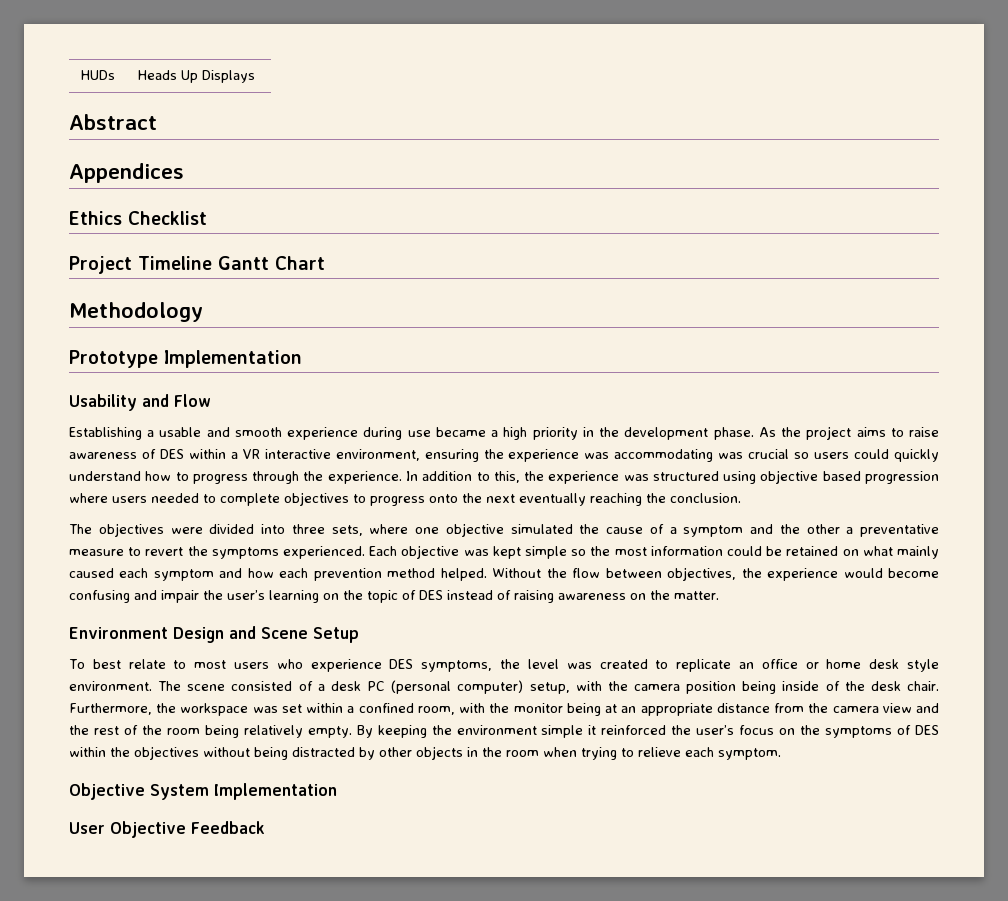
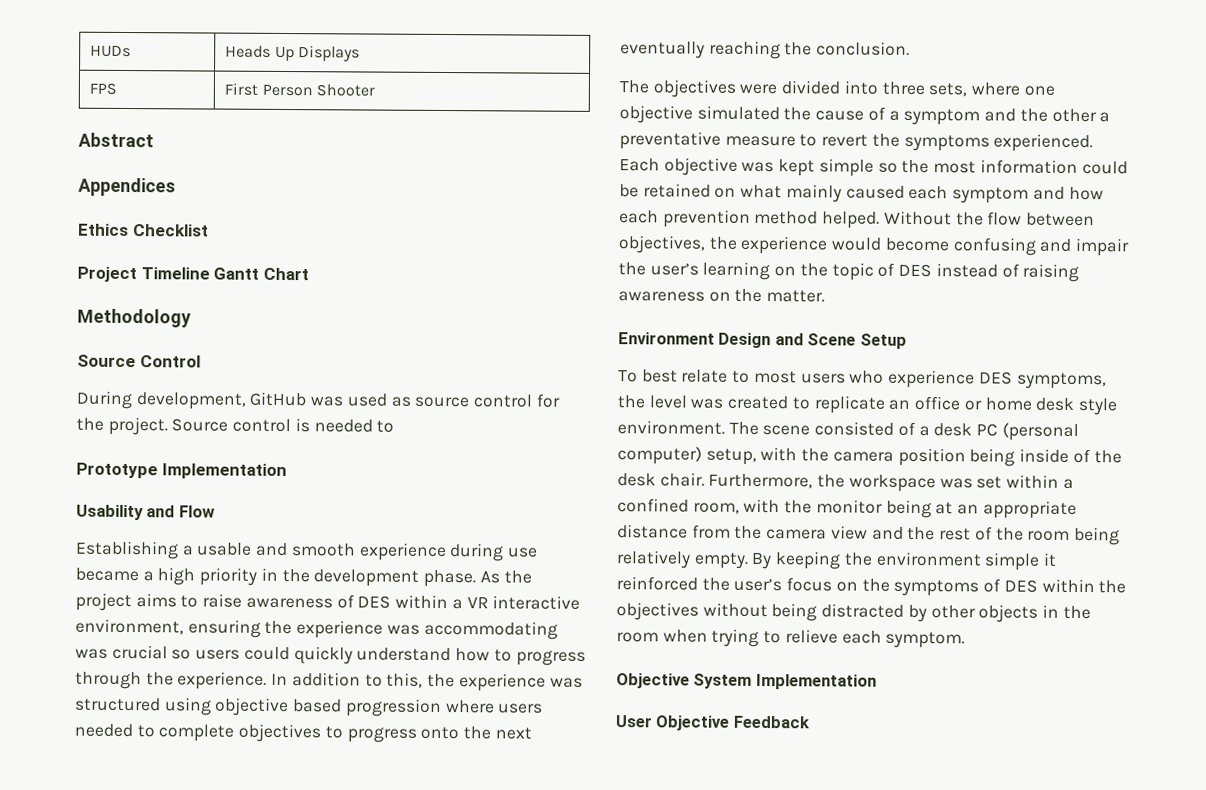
+ FPS | First Person Shooter
+ Source Control
+ During development, GitHub was used as source control for the project. Source control is needed to

